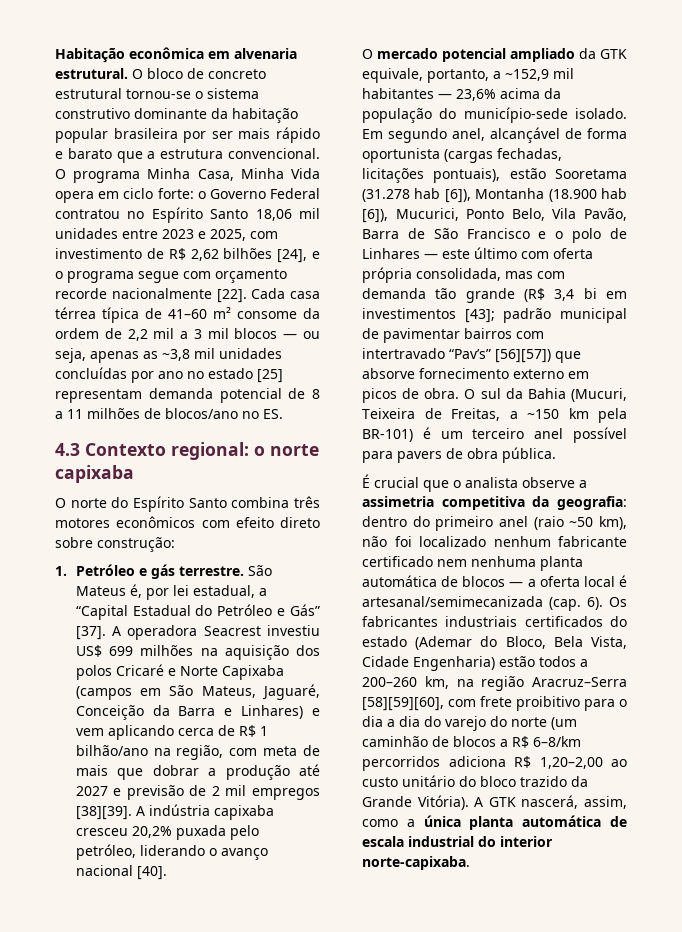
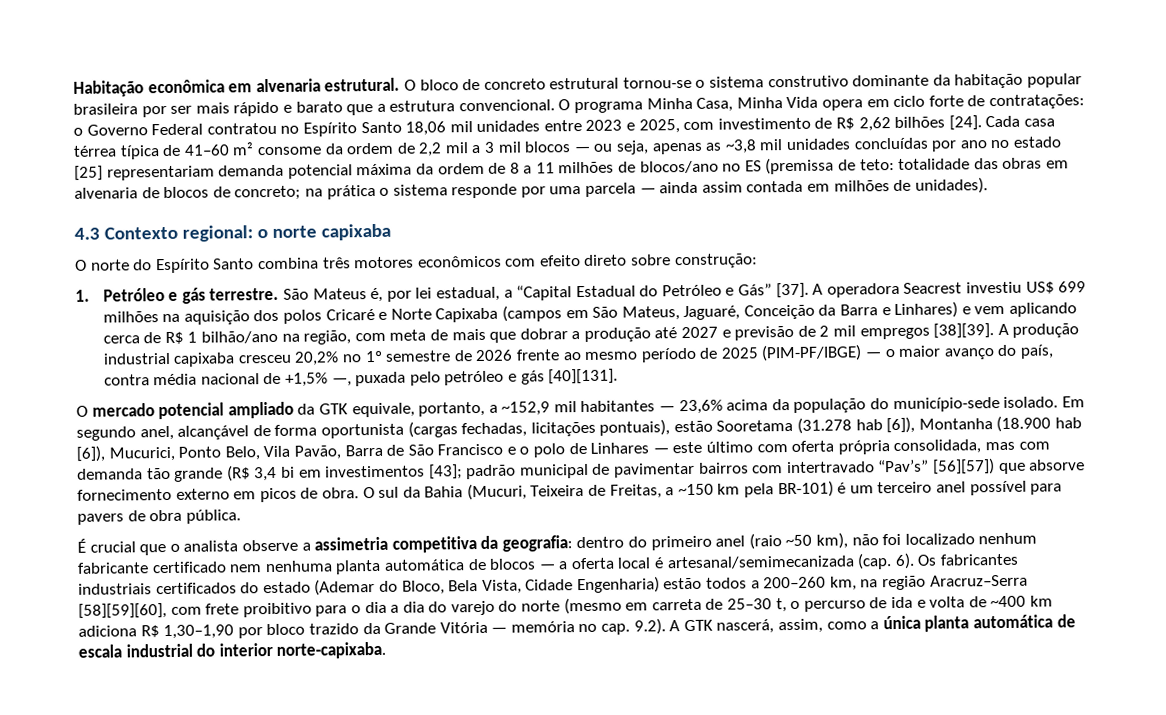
- O programa Minha Casa, Minha Vida opera em ciclo forte: o Governo Federal contratou no Espírito Santo 18,06 mil unidades entre 2023 e 2025, com investimento de R$ 2,62 bilhões [24], e o programa segue com orçamento recorde nacionalmente [22].
+ O programa Minha Casa, Minha Vida opera em ciclo forte de contratações: o Governo Federal contratou no Espírito Santo 18,06 mil unidades entre 2023 e 2025, com investimento de R$ 2,62 bilhões [24].
- Cada casa térrea típica de 41–60 m² consome da ordem de 2,2 mil a 3 mil blocos — ou seja, apenas as ~3,8 mil unidades concluídas por ano no estado [25] representam demanda potencial de 8 a 11 milhões de blocos/ano no ES.
+ Cada casa térrea típica de 41–60 m² consome da ordem de 2,2 mil a 3 mil blocos — ou seja, apenas as ~3,8 mil unidades concluídas por ano no estado [25] representariam demanda potencial máxima da ordem de 8 a 11 milhões de blocos/ano no ES (premissa de teto: totalidade das obras em alvenaria de blocos de concreto; na prática o sistema responde por uma parcela — ainda assim contada em milhões de unidades).
- A indústria capixaba cresceu 20,2% puxada pelo petróleo, liderando o avanço nacional [40].
+ A produção industrial capixaba cresceu 20,2% no 1º semestre de 2026 frente ao mesmo período de 2025 (PIM-PF/IBGE) — o maior avanço do país, contra média nacional de +1,5% —, puxada pelo petróleo e gás [40][131].
- Os fabricantes industriais certificados do estado (Ademar do Bloco, Bela Vista, Cidade Engenharia) estão todos a 200–260 km, na região Aracruz–Serra [58][59][60], com frete proibitivo para o dia a dia do varejo do norte (um caminhão de blocos a R$ 6–8/km percorridos adiciona R$ 1,20–2,00 ao custo unitário do bloco trazido da Grande Vitória). A GTK nascerá, assim, como a única planta automática de escala industrial do interior norte-capixaba.
+ Os fabricantes industriais certificados do estado (Ademar do Bloco, Bela Vista, Cidade Engenharia) estão todos a 200–260 km, na região Aracruz–Serra [58][59][60], com frete proibitivo para o dia a dia do varejo do norte (mesmo em carreta de 25–30 t, o percurso de ida e volta de ~400 km adiciona R$ 1,30–1,90 por bloco trazido da Grande Vitória — memória no cap. 9.2). A GTK nascerá, assim, como a única planta automática de escala industrial do interior norte-capixaba.

